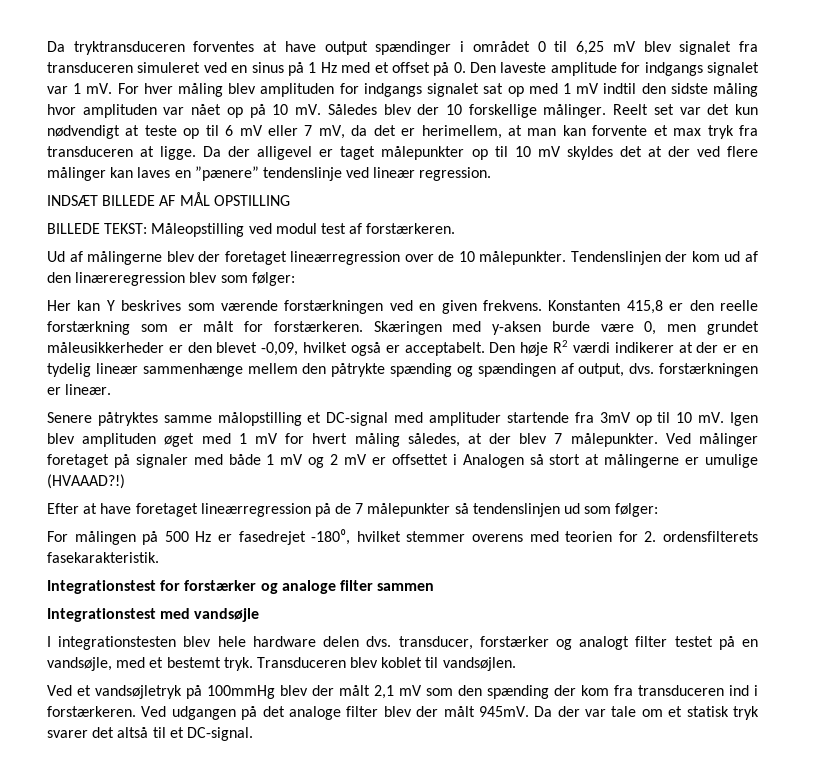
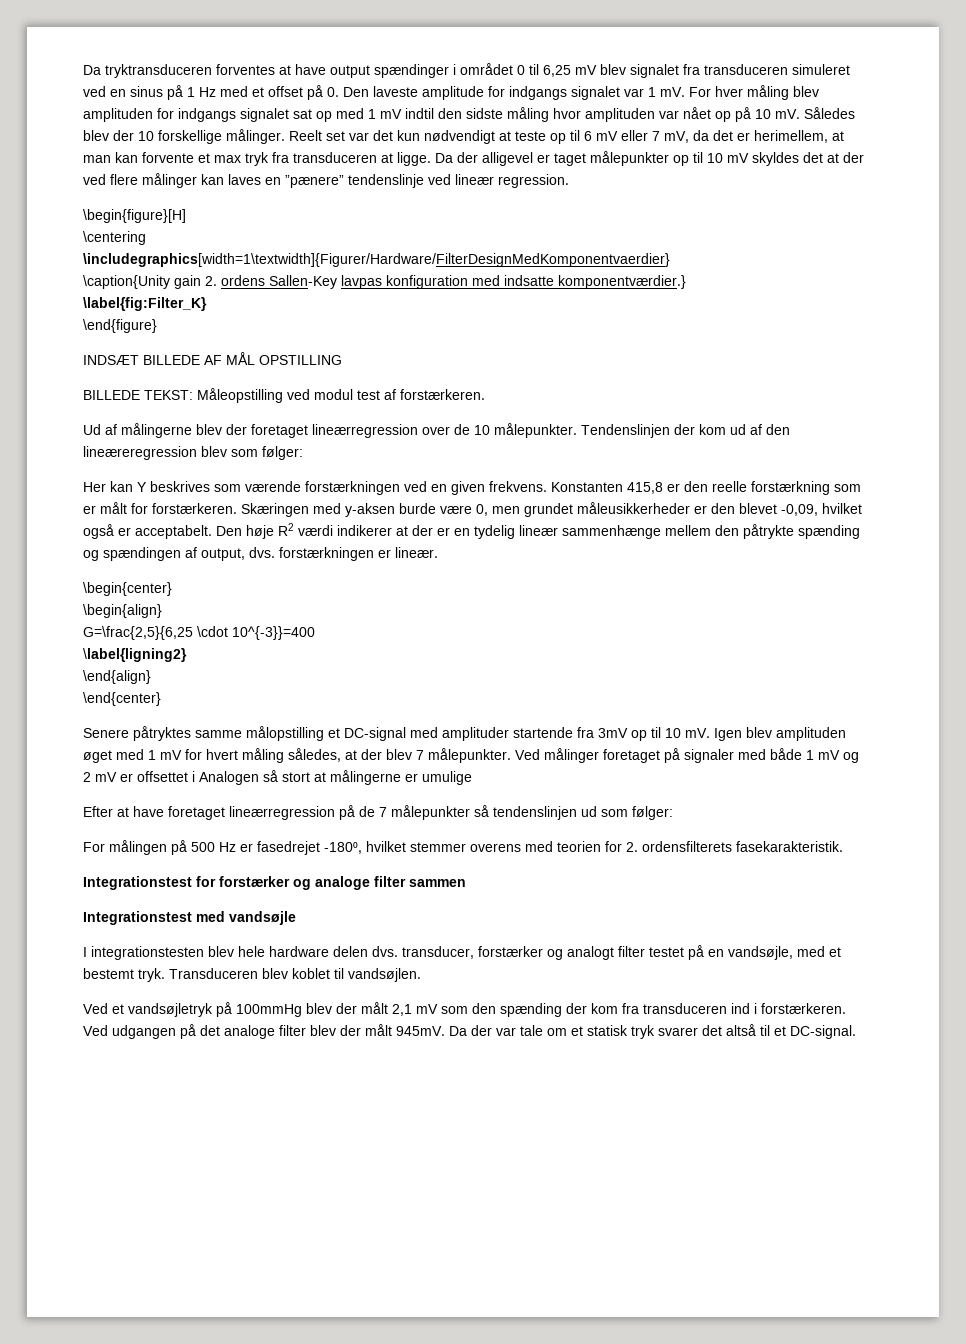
+ \begin{figure}[H]
+ \centering
+ \includegraphics[width=1\textwidth]{Figurer/Hardware/FilterDesignMedKomponentvaerdier}
+ \caption{Unity gain 2. ordens Sallen-Key lavpas konfiguration med indsatte komponentværdier.}
+ \label{fig:Filter_K}
+ \end{figure}
- Tendenslinjen der kom ud af den linæreregression blev som følger:
+ Tendenslinjen der kom ud af den lineæreregression blev som følger:
+ \begin{center}
+ \begin{align}
+ G=\frac{2,5}{6,25 \cdot 10^{-3}}=400
+ \label{ligning2}
+ \end{align}
+ \end{center}
- Ved målinger foretaget på signaler med både 1 mV og 2 mV er offsettet i Analogen så stort at målingerne er umulige (HVAAAD?!)
+ Ved målinger foretaget på signaler med både 1 mV og 2 mV er offsettet i Analogen så stort at målingerne er umulige

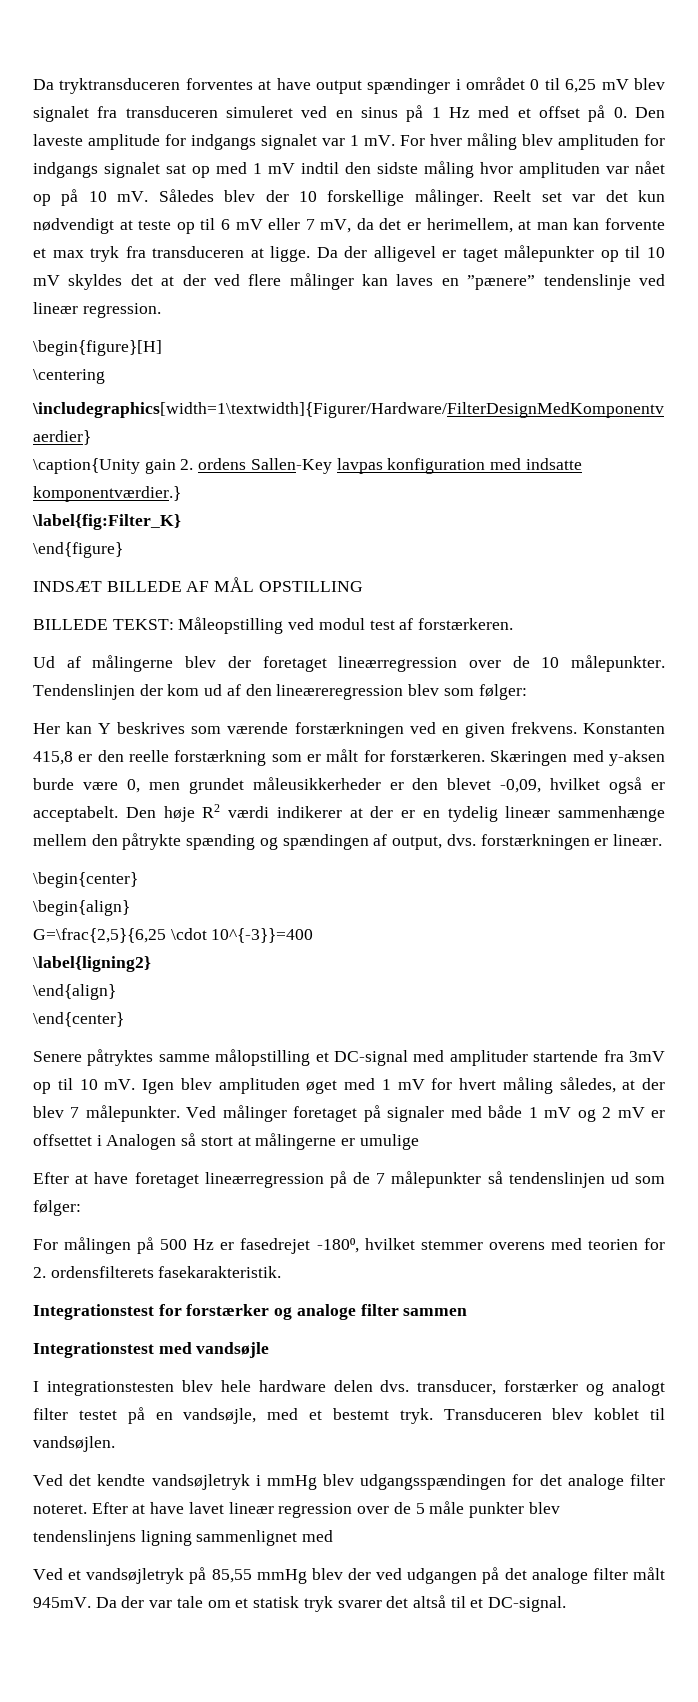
- Ved et vandsøjletryk på 100mmHg blev der målt 2,1 mV som den spænding der kom fra transduceren ind i forstærkeren. Ved udgangen på det analoge filter blev der målt 945mV.
+ Ved det kendte vandsøjletryk i mmHg blev udgangsspændingen for det analoge filter noteret. Efter at have lavet lineær regression over de 5 måle punkter blev tendenslinjens ligning sammenlignet med
+ Ved et vandsøjletryk på 85,55 mmHg blev der ved udgangen på det analoge filter målt 945mV.

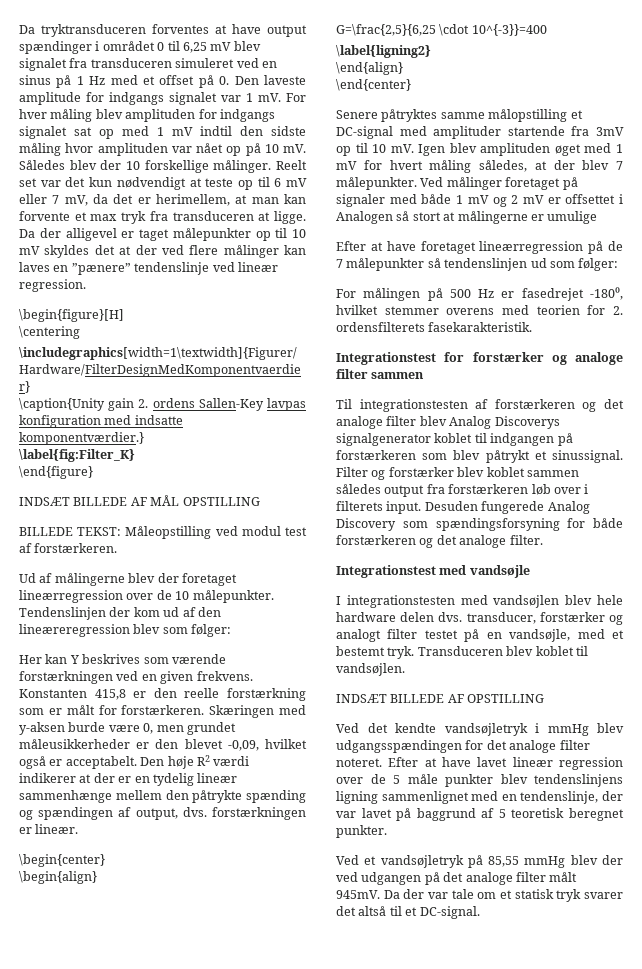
+ Til integrationstesten af forstærkeren og det analoge filter blev Analog Discoverys signalgenerator koblet til indgangen på forstærkeren som blev påtrykt et sinussignal. Filter og forstærker blev koblet sammen således output fra forstærkeren løb over i filterets input. Desuden fungerede Analog Discovery som spændingsforsyning for både forstærkeren og det analoge filter.
- I integrationstesten blev hele hardware delen dvs. transducer, forstærker og analogt filter testet på en vandsøjle, med et bestemt tryk.
+ I integrationstesten med vandsøjlen blev hele hardware delen dvs. transducer, forstærker og analogt filter testet på en vandsøjle, med et bestemt tryk.
+ INDSÆT BILLEDE AF OPSTILLING
- Efter at have lavet lineær regression over de 5 måle punkter blev tendenslinjens ligning sammenlignet med
+ Efter at have lavet lineær regression over de 5 måle punkter blev tendenslinjens ligning sammenlignet med en tendenslinje, der var lavet på baggrund af 5 teoretisk beregnet punkter.

